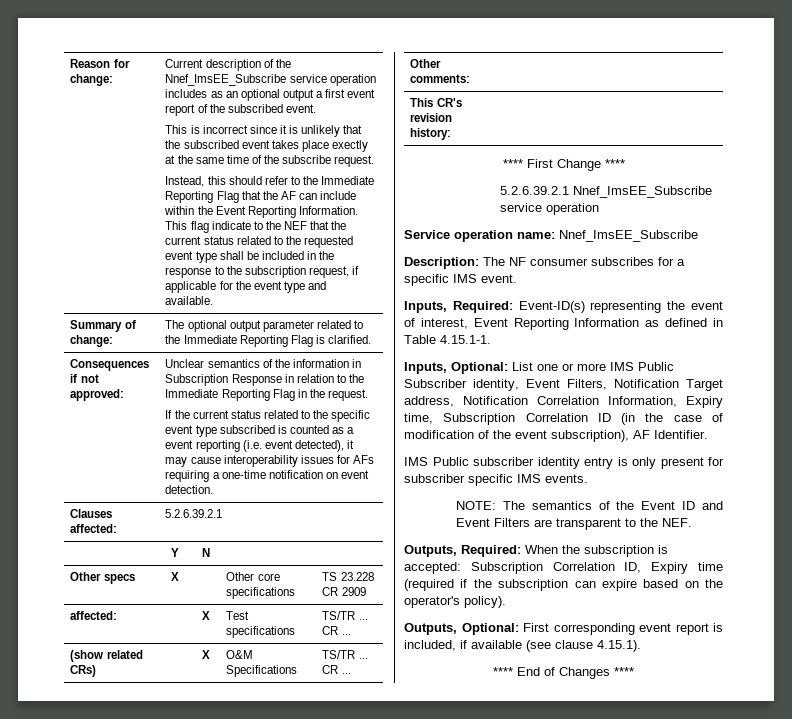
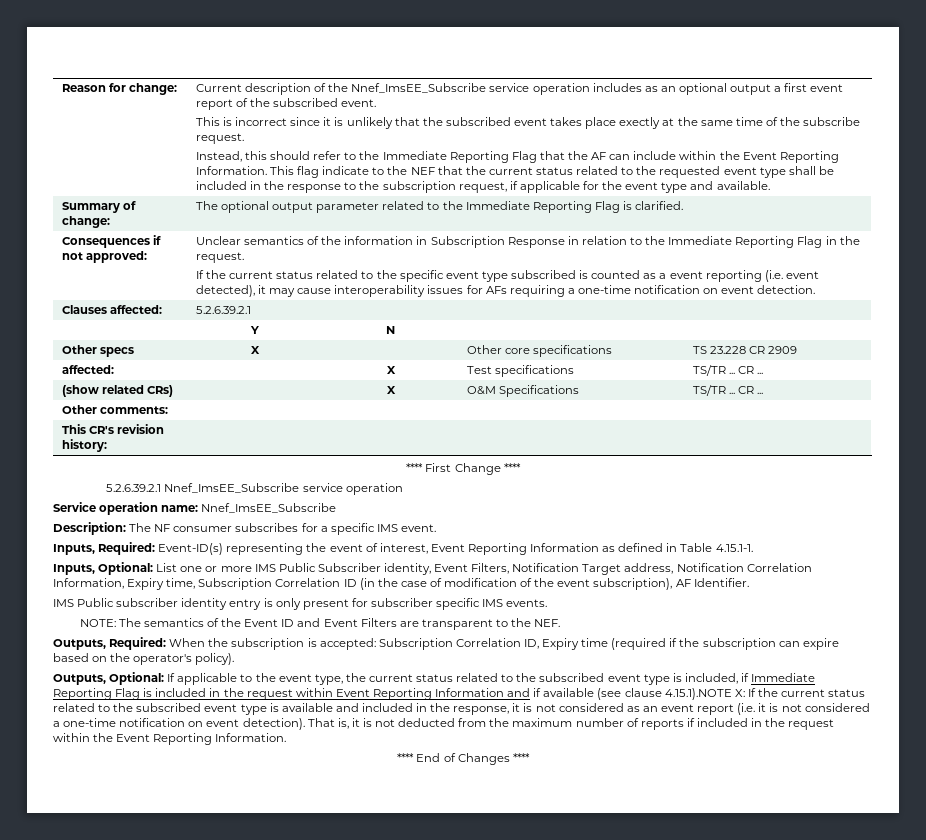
- Outputs, Optional: First corresponding event report is included, if available (see clause 4.15.1).
+ Outputs, Optional: If applicable to the event type, the current status related to the subscribed event type is included, if Immediate Reporting Flag is included in the request within Event Reporting Information and if available (see clause 4.15.1).NOTE X: If the current status related to the subscribed event type is available and included in the response, it is not considered as an event report (i.e. it is not considered a one-time notification on event detection). That is, it is not deducted from the maximum number of reports if included in the request within the Event Reporting Information.

